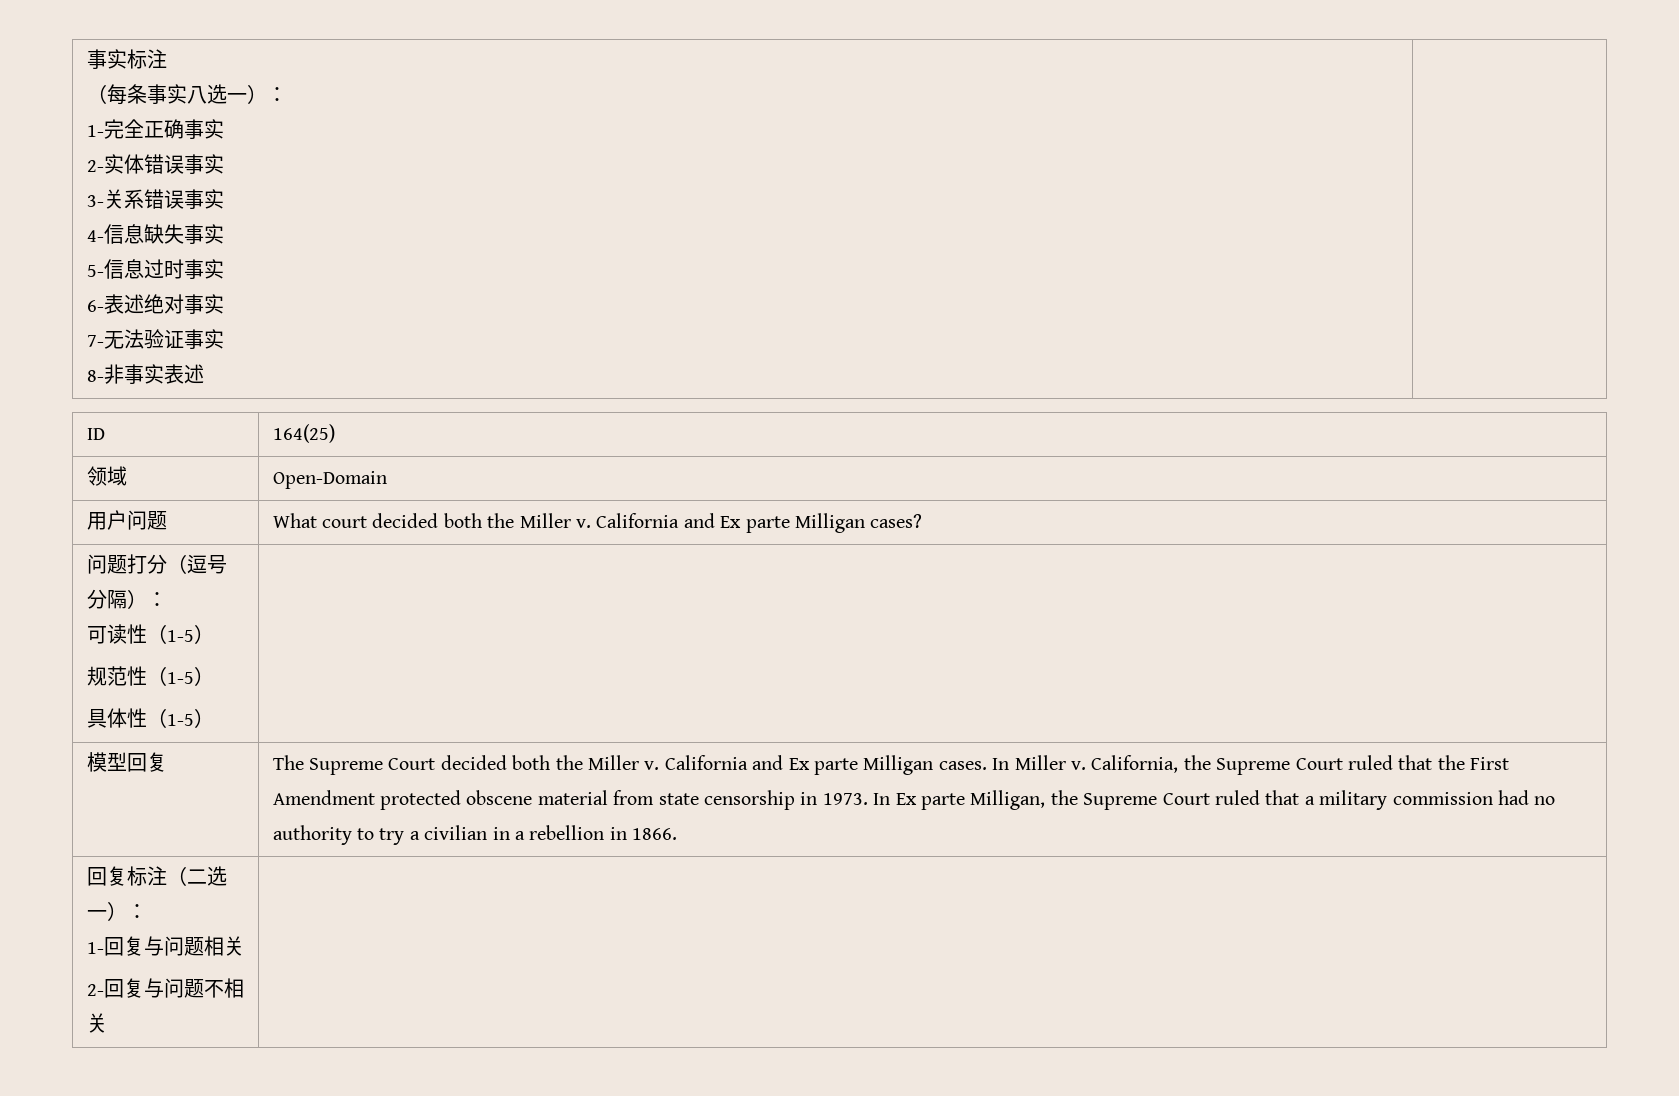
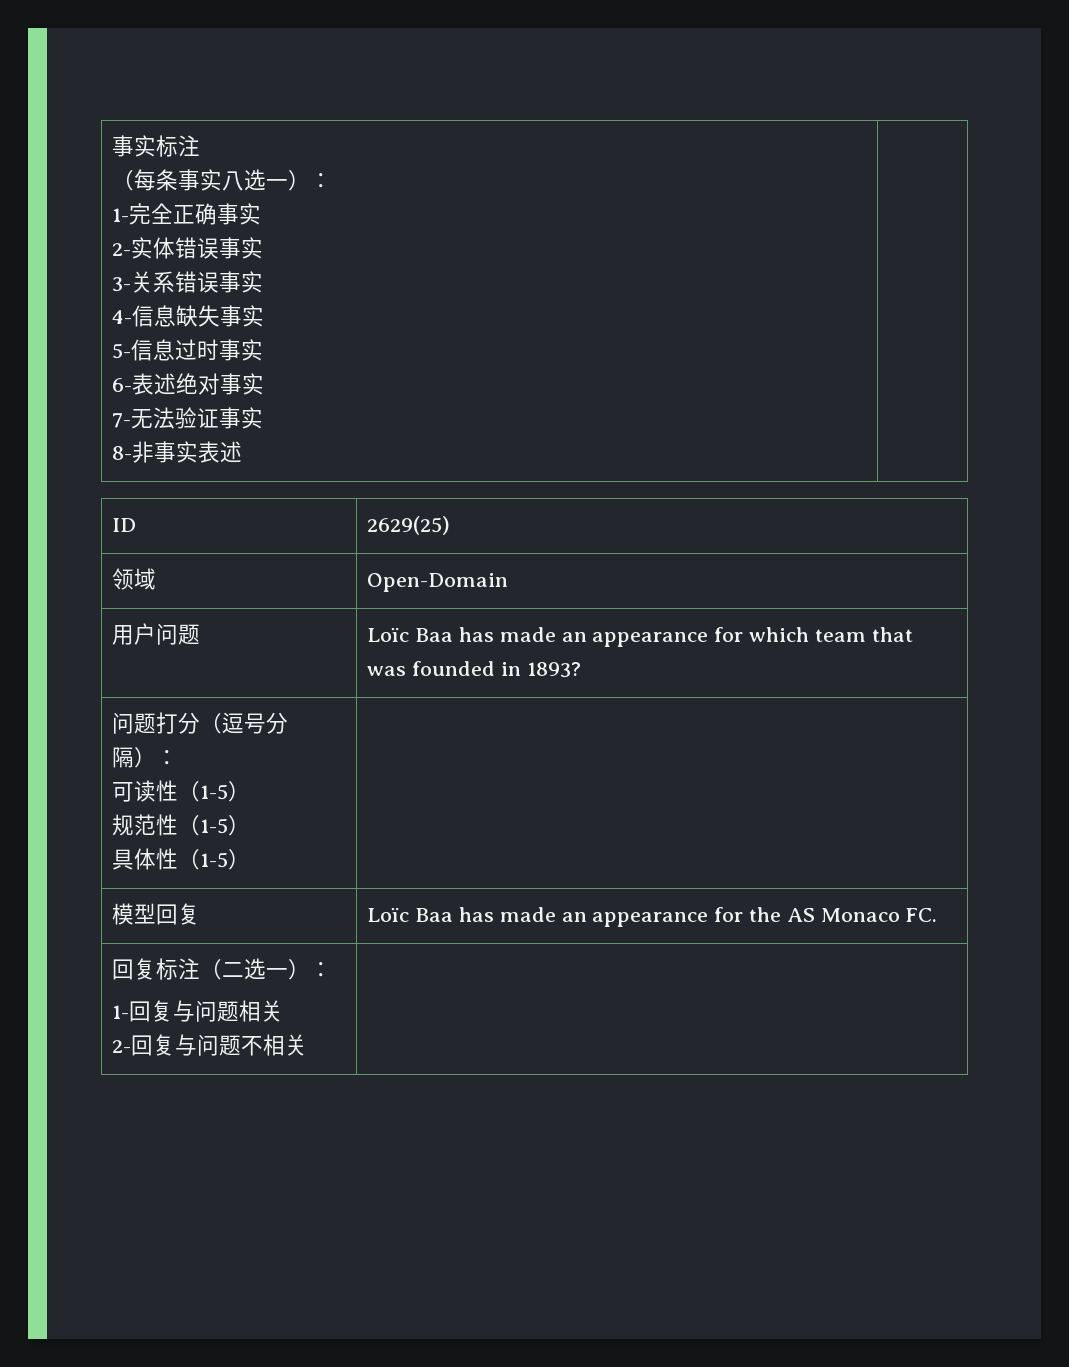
- ID | 164(25)
+ ID | 2629(25)
- 用户问题 | What court decided both the Miller v. California and Ex parte Milligan cases?
+ 用户问题 | Loïc Baa has made an appearance for which team that was founded in 1893?
- The Supreme Court decided both the Miller v. California and Ex parte Milligan cases. In Miller v. California, the Supreme Court ruled that the First Amendment protected obscene material from state censorship in 1973. In Ex parte Milligan, the Supreme Court ruled that a military commission had no authority to try a civilian in a rebellion in 1866.
+ Loïc Baa has made an appearance for the AS Monaco FC.

